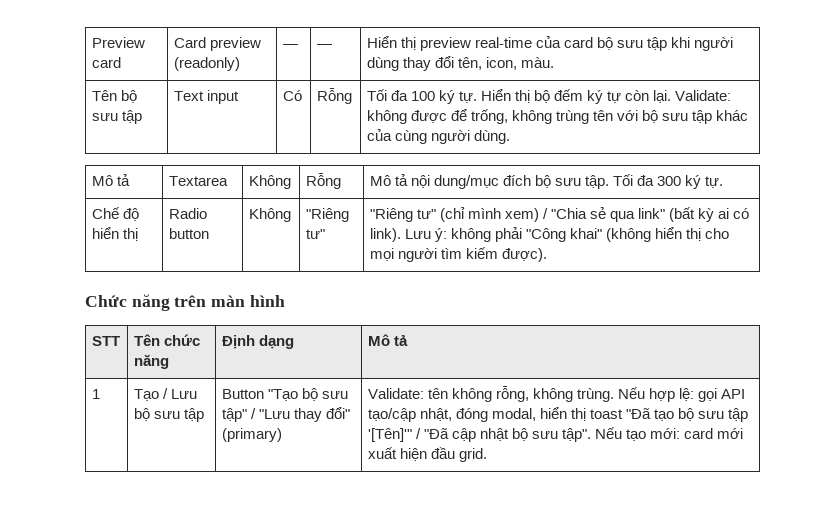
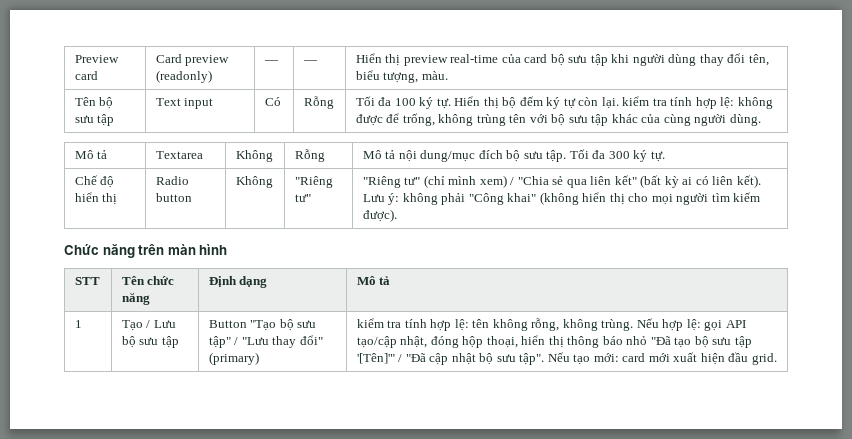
- Preview card | Card preview (readonly) | — | — | Hiển thị preview real-time của card bộ sưu tập khi người dùng thay đổi tên, icon, màu.
+ Preview card | Card preview (readonly) | — | — | Hiển thị preview real-time của card bộ sưu tập khi người dùng thay đổi tên, biểu tượng, màu.
- Hiển thị bộ đếm ký tự còn lại. Validate: không được để trống, không trùng tên với bộ sưu tập khác của cùng người dùng.
+ Hiển thị bộ đếm ký tự còn lại. kiểm tra tính hợp lệ: không được để trống, không trùng tên với bộ sưu tập khác của cùng người dùng.
- "Riêng tư" (chỉ mình xem) / "Chia sẻ qua link" (bất kỳ ai có link).
+ "Riêng tư" (chỉ mình xem) / "Chia sẻ qua liên kết" (bất kỳ ai có liên kết).
- Validate: tên không rỗng, không trùng.
+ kiểm tra tính hợp lệ: tên không rỗng, không trùng.
- Nếu hợp lệ: gọi API tạo/cập nhật, đóng modal, hiển thị toast "Đã tạo bộ sưu tập '[Tên]'" / "Đã cập nhật bộ sưu tập".
+ Nếu hợp lệ: gọi API tạo/cập nhật, đóng hộp thoại, hiển thị thông báo nhỏ "Đã tạo bộ sưu tập '[Tên]'" / "Đã cập nhật bộ sưu tập".

